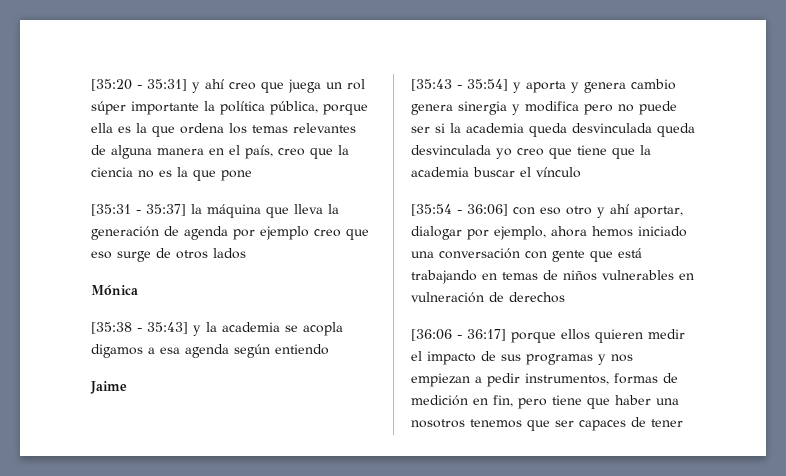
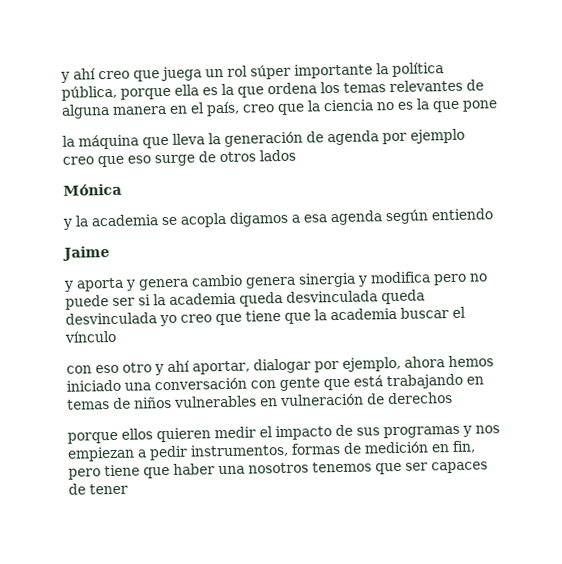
- [35:20 - 35:31] y ahí creo que juega un rol súper importante la política pública, porque ella es la que ordena los temas relevantes de alguna manera en el país, creo que la ciencia no es la que pone
+ y ahí creo que juega un rol súper importante la política pública, porque ella es la que ordena los temas relevantes de alguna manera en el país, creo que la ciencia no es la que pone
- [35:31 - 35:37] la máquina que lleva la generación de agenda por ejemplo creo que eso surge de otros lados
+ la máquina que lleva la generación de agenda por ejemplo creo que eso surge de otros lados
- [35:38 - 35:43] y la academia se acopla digamos a esa agenda según entiendo
+ y la academia se acopla digamos a esa agenda según entiendo
- [35:43 - 35:54] y aporta y genera cambio genera sinergia y modifica pero no puede ser si la academia queda desvinculada queda desvinculada yo creo que tiene que la academia buscar el vínculo
+ y aporta y genera cambio genera sinergia y modifica pero no puede ser si la academia queda desvinculada queda desvinculada yo creo que tiene que la academia buscar el vínculo
- [35:54 - 36:06] con eso otro y ahí aportar, dialogar por ejemplo, ahora hemos iniciado una conversación con gente que está trabajando en temas de niños vulnerables en vulneración de derechos
+ con eso otro y ahí aportar, dialogar por ejemplo, ahora hemos iniciado una conversación con gente que está trabajando en temas de niños vulnerables en vulneración de derechos
- [36:06 - 36:17] porque ellos quieren medir el impacto de sus programas y nos empiezan a pedir instrumentos, formas de medición en fin, pero tiene que haber una nosotros tenemos que ser capaces de tener
+ porque ellos quieren medir el impacto de sus programas y nos empiezan a pedir instrumentos, formas de medición en fin, pero tiene que haber una nosotros tenemos que ser capaces de tener

